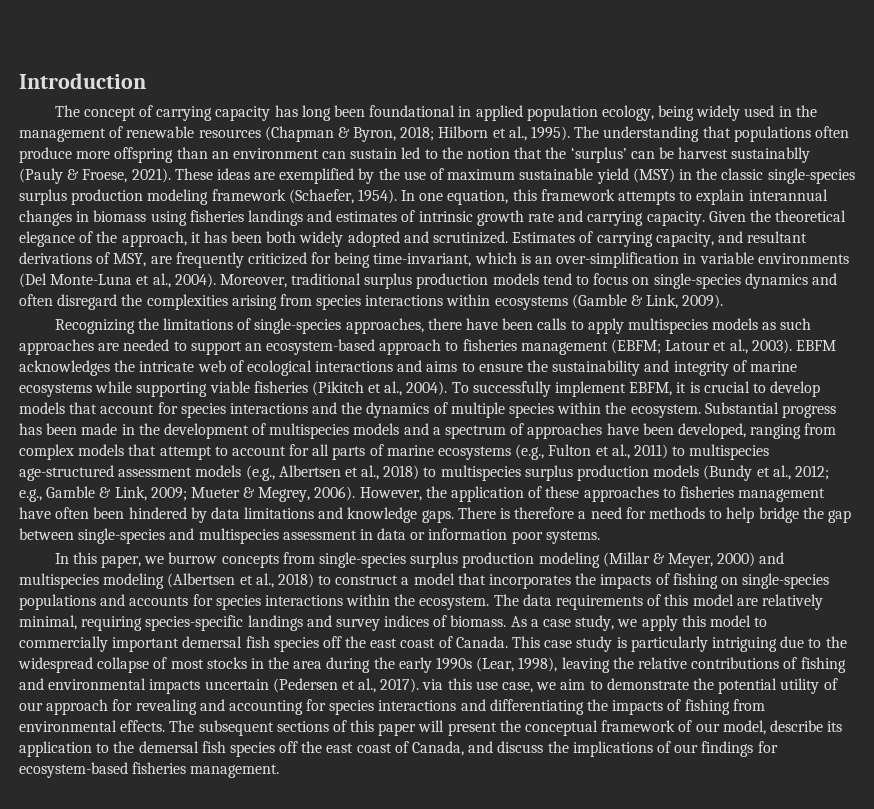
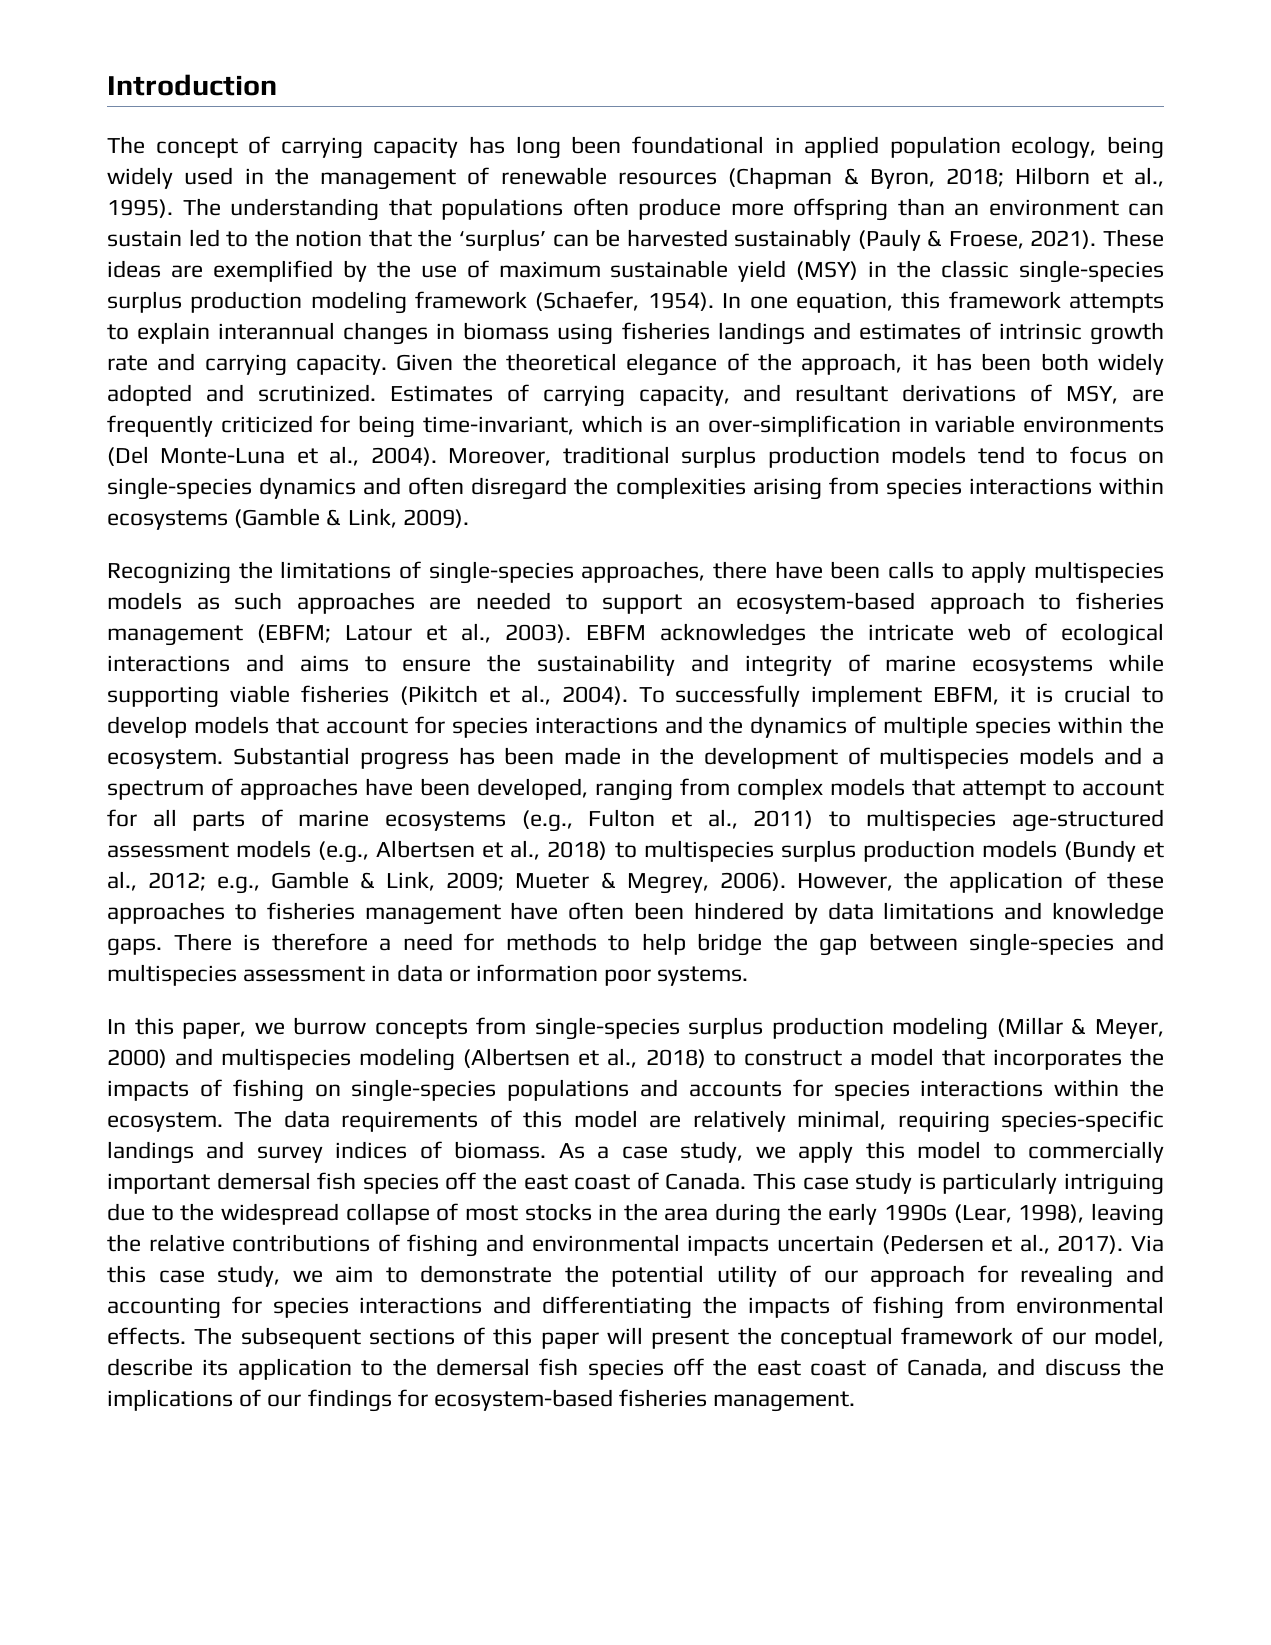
- The understanding that populations often produce more offspring than an environment can sustain led to the notion that the ‘surplus’ can be harvest sustainablly (Pauly & Froese, 2021).
+ The understanding that populations often produce more offspring than an environment can sustain led to the notion that the ‘surplus’ can be harvested sustainably (Pauly & Froese, 2021).
- This case study is particularly intriguing due to the widespread collapse of most stocks in the area during the early 1990s (Lear, 1998), leaving the relative contributions of fishing and environmental impacts uncertain (Pedersen et al., 2017). via this use case, we aim to demonstrate the potential utility of our approach for revealing and accounting for species interactions and differentiating the impacts of fishing from environmental effects.
+ This case study is particularly intriguing due to the widespread collapse of most stocks in the area during the early 1990s (Lear, 1998), leaving the relative contributions of fishing and environmental impacts uncertain (Pedersen et al., 2017). Via this case study, we aim to demonstrate the potential utility of our approach for revealing and accounting for species interactions and differentiating the impacts of fishing from environmental effects.

